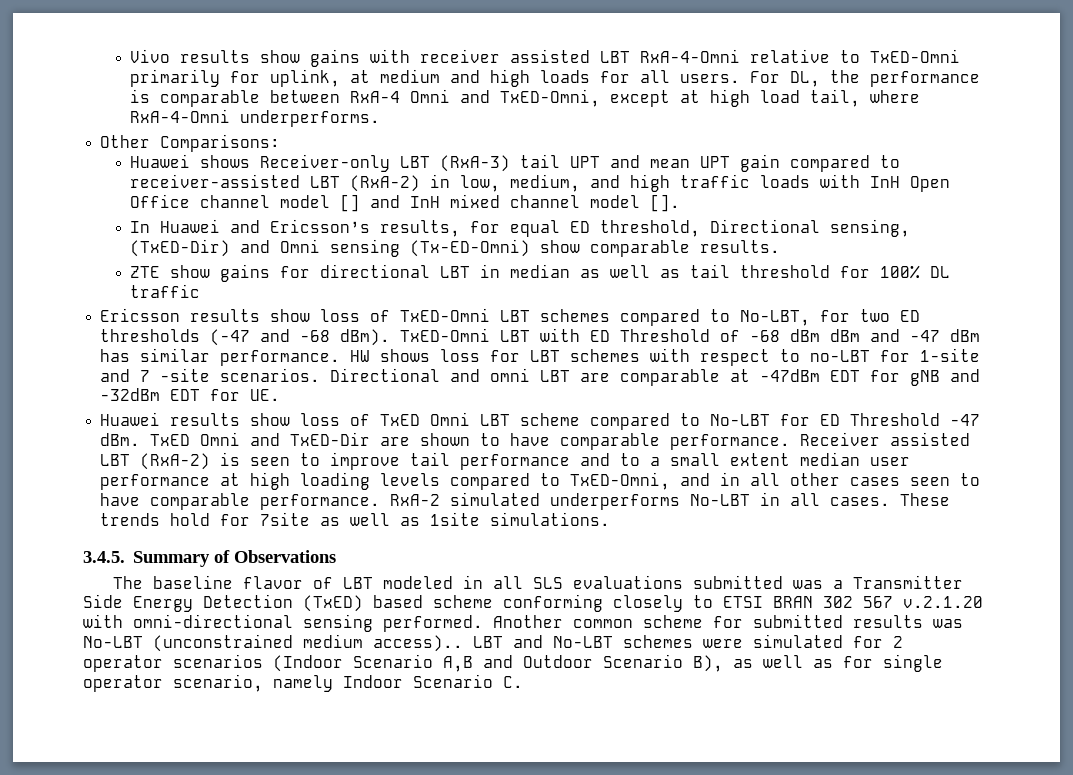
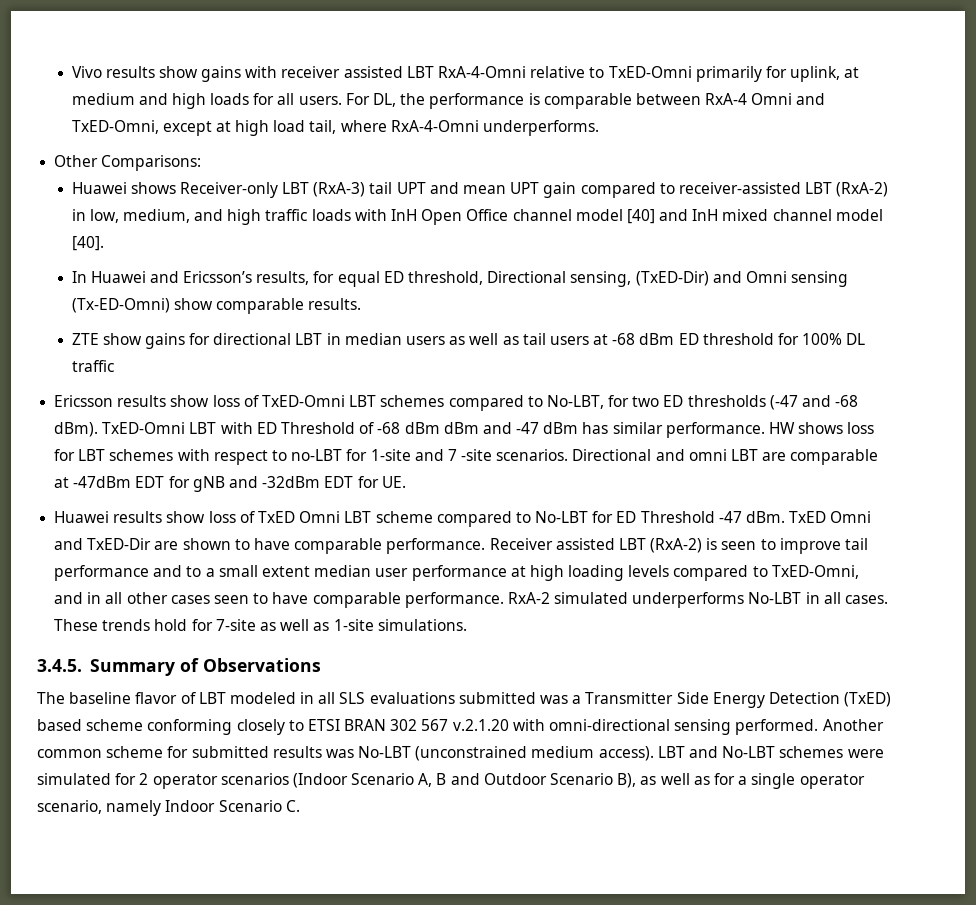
- Huawei shows Receiver-only LBT (RxA-3) tail UPT and mean UPT gain compared to receiver-assisted LBT (RxA-2) in low, medium, and high traffic loads with InH Open Office channel model [] and InH mixed channel model [].
+ Huawei shows Receiver-only LBT (RxA-3) tail UPT and mean UPT gain compared to receiver-assisted LBT (RxA-2) in low, medium, and high traffic loads with InH Open Office channel model [40] and InH mixed channel model [40].
- ZTE show gains for directional LBT in median as well as tail threshold for 100% DL traffic
+ ZTE show gains for directional LBT in median users as well as tail users at -68 dBm ED threshold for 100% DL traffic
- These trends hold for 7site as well as 1site simulations.
+ These trends hold for 7-site as well as 1-site simulations.
- Another common scheme for submitted results was No-LBT (unconstrained medium access)..
+ Another common scheme for submitted results was No-LBT (unconstrained medium access).
- LBT and No-LBT schemes were simulated for 2 operator scenarios (Indoor Scenario A,B and Outdoor Scenario B), as well as for single operator scenario, namely Indoor Scenario C.
+ LBT and No-LBT schemes were simulated for 2 operator scenarios (Indoor Scenario A, B and Outdoor Scenario B), as well as for a single operator scenario, namely Indoor Scenario C.

